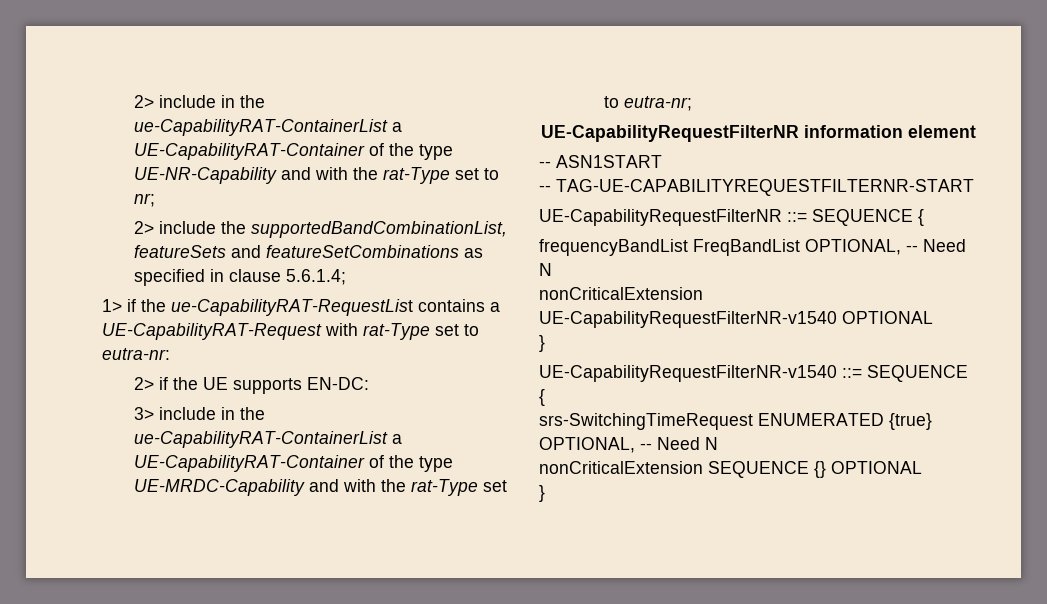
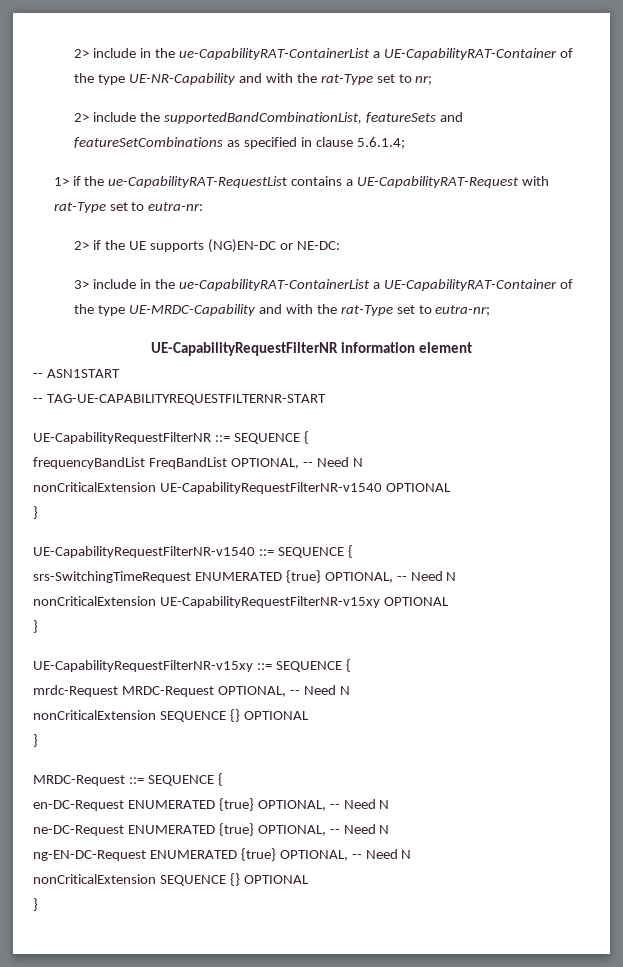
- 2> if the UE supports EN-DC:
+ 2> if the UE supports (NG)EN-DC or NE-DC:
+ nonCriticalExtension UE-CapabilityRequestFilterNR-v15xy OPTIONAL
+ }
+ UE-CapabilityRequestFilterNR-v15xy ::= SEQUENCE {
+ mrdc-Request MRDC-Request OPTIONAL, -- Need N
+ nonCriticalExtension SEQUENCE {} OPTIONAL
+ }
+ MRDC-Request ::= SEQUENCE {
+ en-DC-Request ENUMERATED {true} OPTIONAL, -- Need N
+ ne-DC-Request ENUMERATED {true} OPTIONAL, -- Need N
+ ng-EN-DC-Request ENUMERATED {true} OPTIONAL, -- Need N

